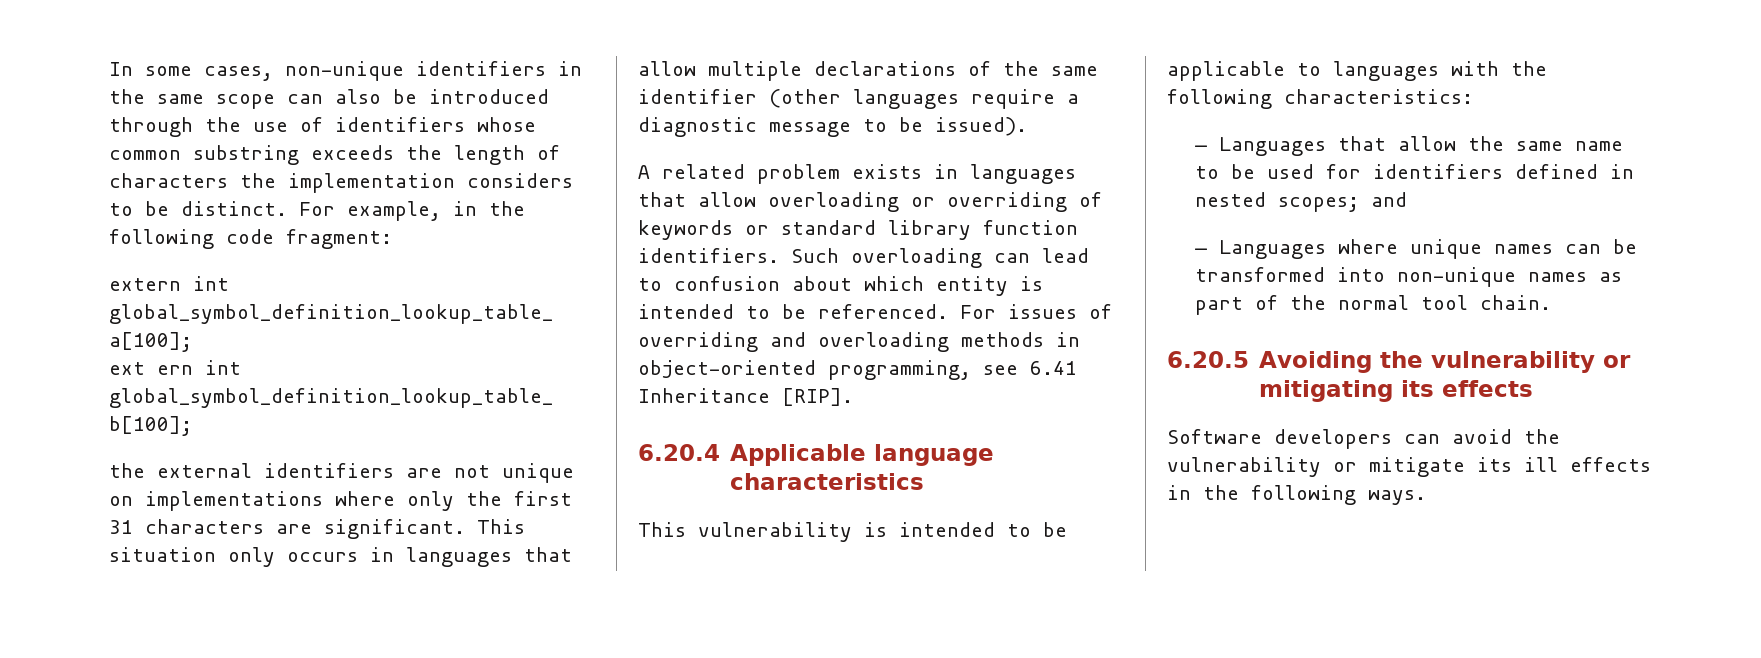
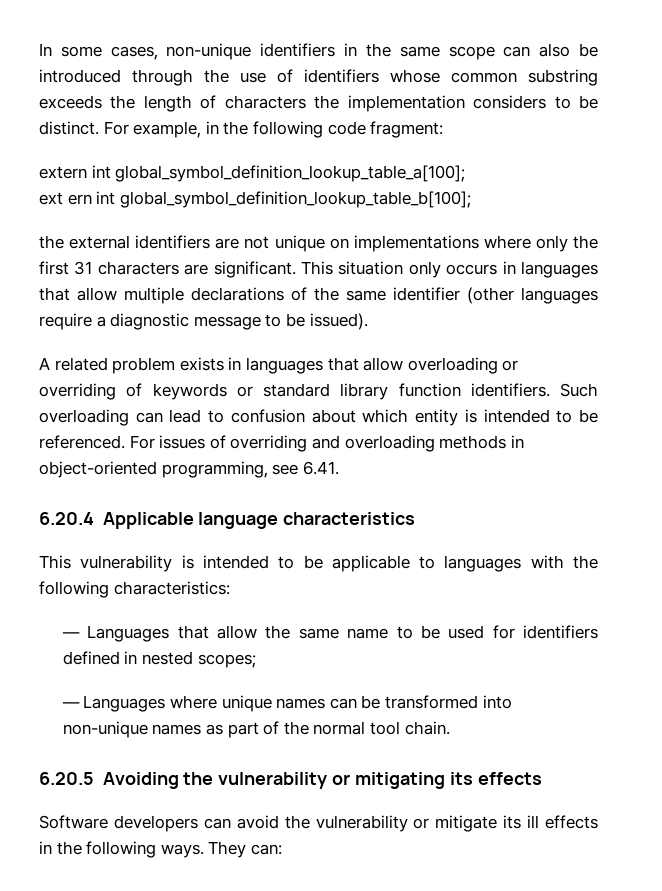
- For issues of overriding and overloading methods in object-oriented programming, see 6.41 Inheritance [RIP].
+ For issues of overriding and overloading methods in object-oriented programming, see 6.41.
- — Languages that allow the same name to be used for identifiers defined in nested scopes; and
+ — Languages that allow the same name to be used for identifiers defined in nested scopes;
+ They can:

